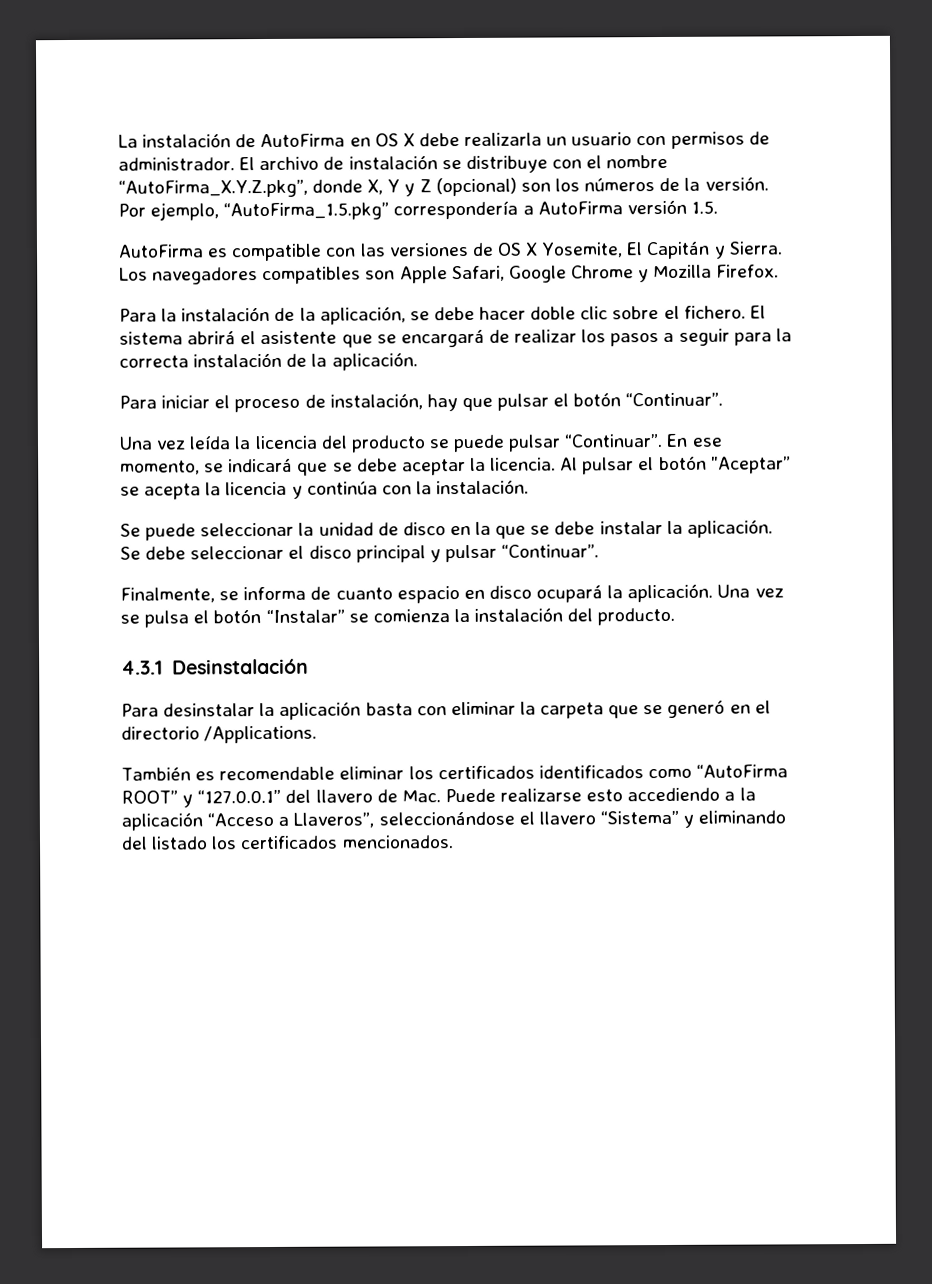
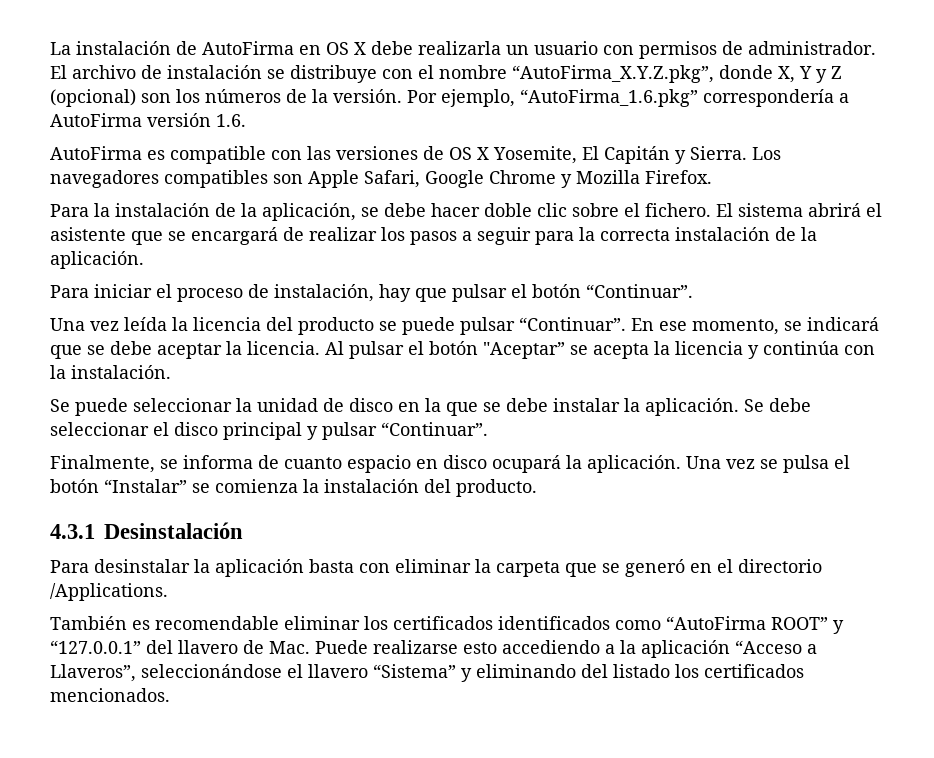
- Por ejemplo, “AutoFirma_1.5.pkg” correspondería a AutoFirma versión 1.5.
+ Por ejemplo, “AutoFirma_1.6.pkg” correspondería a AutoFirma versión 1.6.

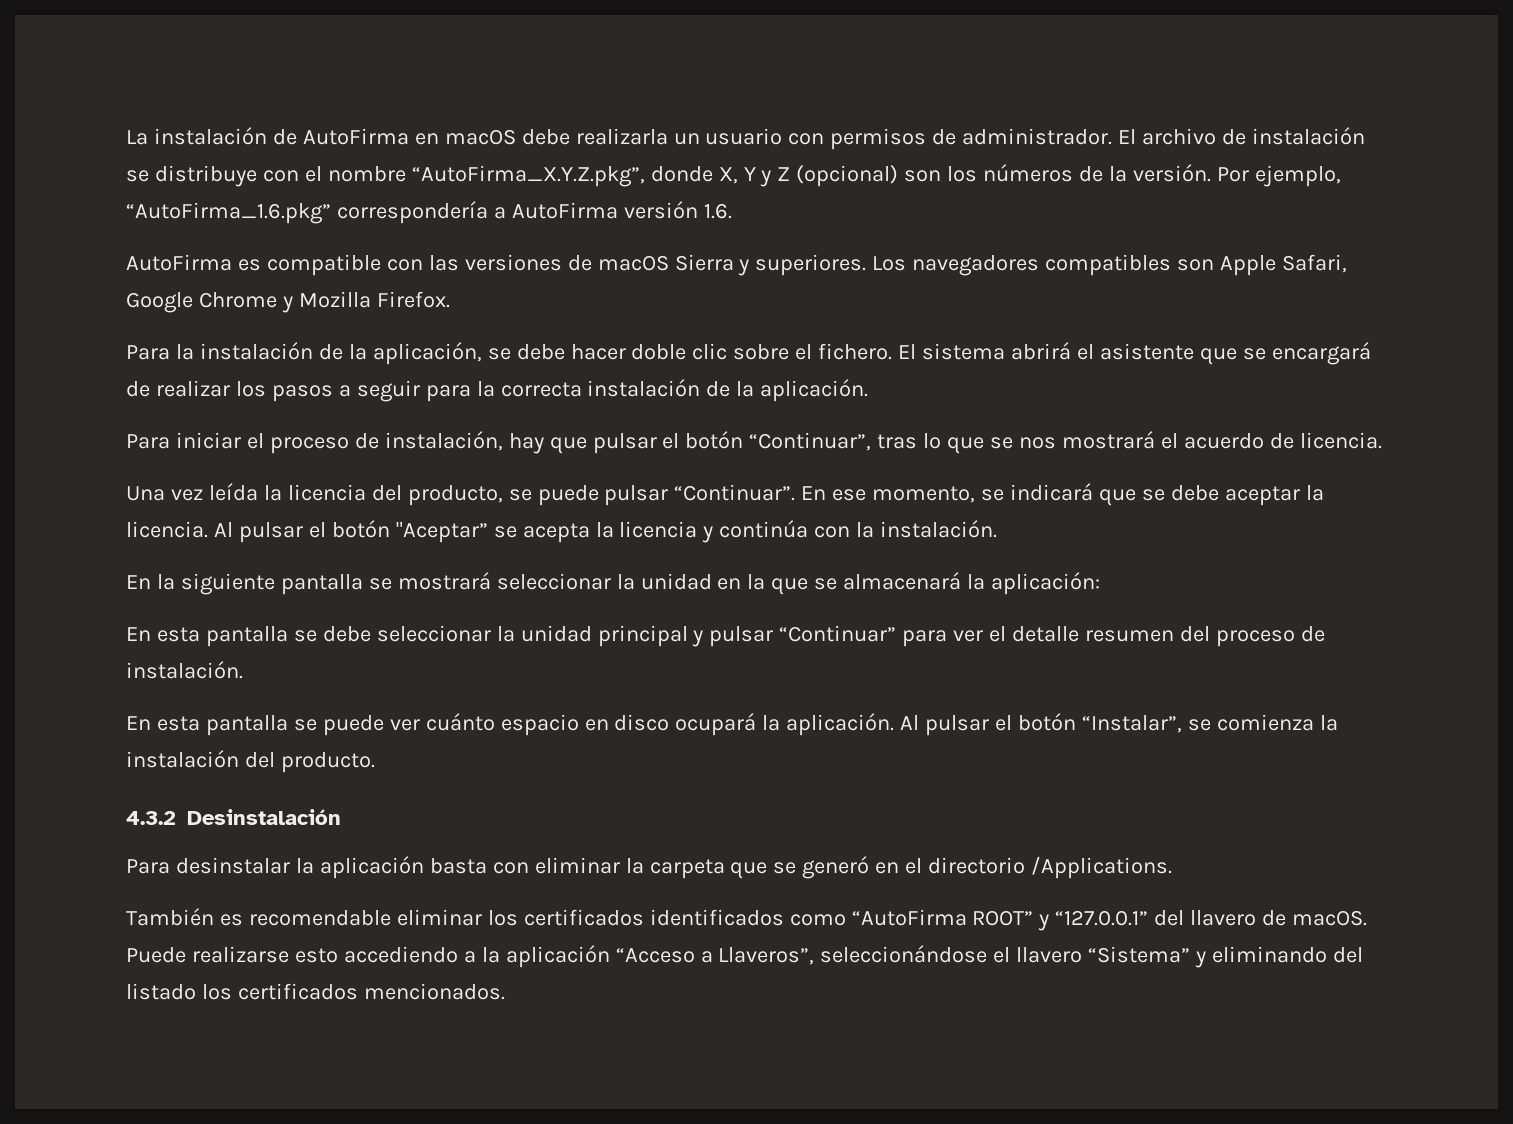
- La instalación de AutoFirma en OS X debe realizarla un usuario con permisos de administrador.
+ La instalación de AutoFirma en macOS debe realizarla un usuario con permisos de administrador.
- AutoFirma es compatible con las versiones de OS X Yosemite, El Capitán y Sierra.
+ AutoFirma es compatible con las versiones de macOS Sierra y superiores.
- Para iniciar el proceso de instalación, hay que pulsar el botón “Continuar”.
+ Para iniciar el proceso de instalación, hay que pulsar el botón “Continuar”, tras lo que se nos mostrará el acuerdo de licencia.
- Una vez leída la licencia del producto se puede pulsar “Continuar”.
+ Una vez leída la licencia del producto, se puede pulsar “Continuar”.
- Se puede seleccionar la unidad de disco en la que se debe instalar la aplicación. Se debe seleccionar el disco principal y pulsar “Continuar”.
- Finalmente, se informa de cuanto espacio en disco ocupará la aplicación.
+ En la siguiente pantalla se mostrará seleccionar la unidad en la que se almacenará la aplicación:
+ En esta pantalla se debe seleccionar la unidad principal y pulsar “Continuar” para ver el detalle resumen del proceso de instalación.
+ En esta pantalla se puede ver cuánto espacio en disco ocupará la aplicación.
- Una vez se pulsa el botón “Instalar” se comienza la instalación del producto.
+ Al pulsar el botón “Instalar”, se comienza la instalación del producto.
- 4.3.1 Desinstalación
+ 4.3.2 Desinstalación
- También es recomendable eliminar los certificados identificados como “AutoFirma ROOT” y “127.0.0.1” del llavero de Mac. Puede realizarse esto accediendo a la aplicación “Acceso a Llaveros”, seleccionándose el llavero “Sistema” y eliminando del listado los certificados mencionados.
+ También es recomendable eliminar los certificados identificados como “AutoFirma ROOT” y “127.0.0.1” del llavero de macOS. Puede realizarse esto accediendo a la aplicación “Acceso a Llaveros”, seleccionándose el llavero “Sistema” y eliminando del listado los certificados mencionados.

